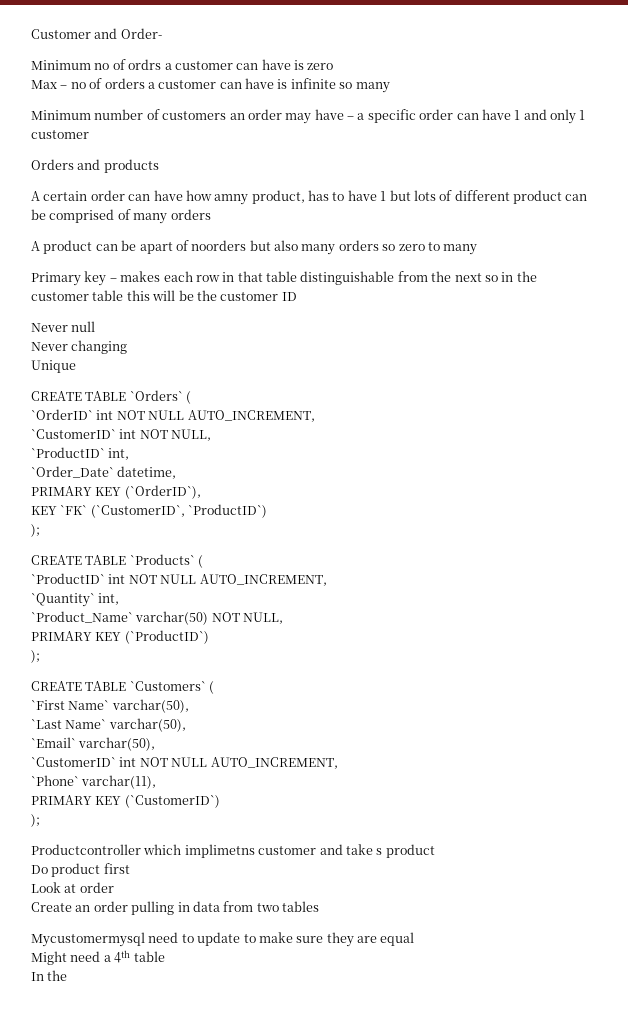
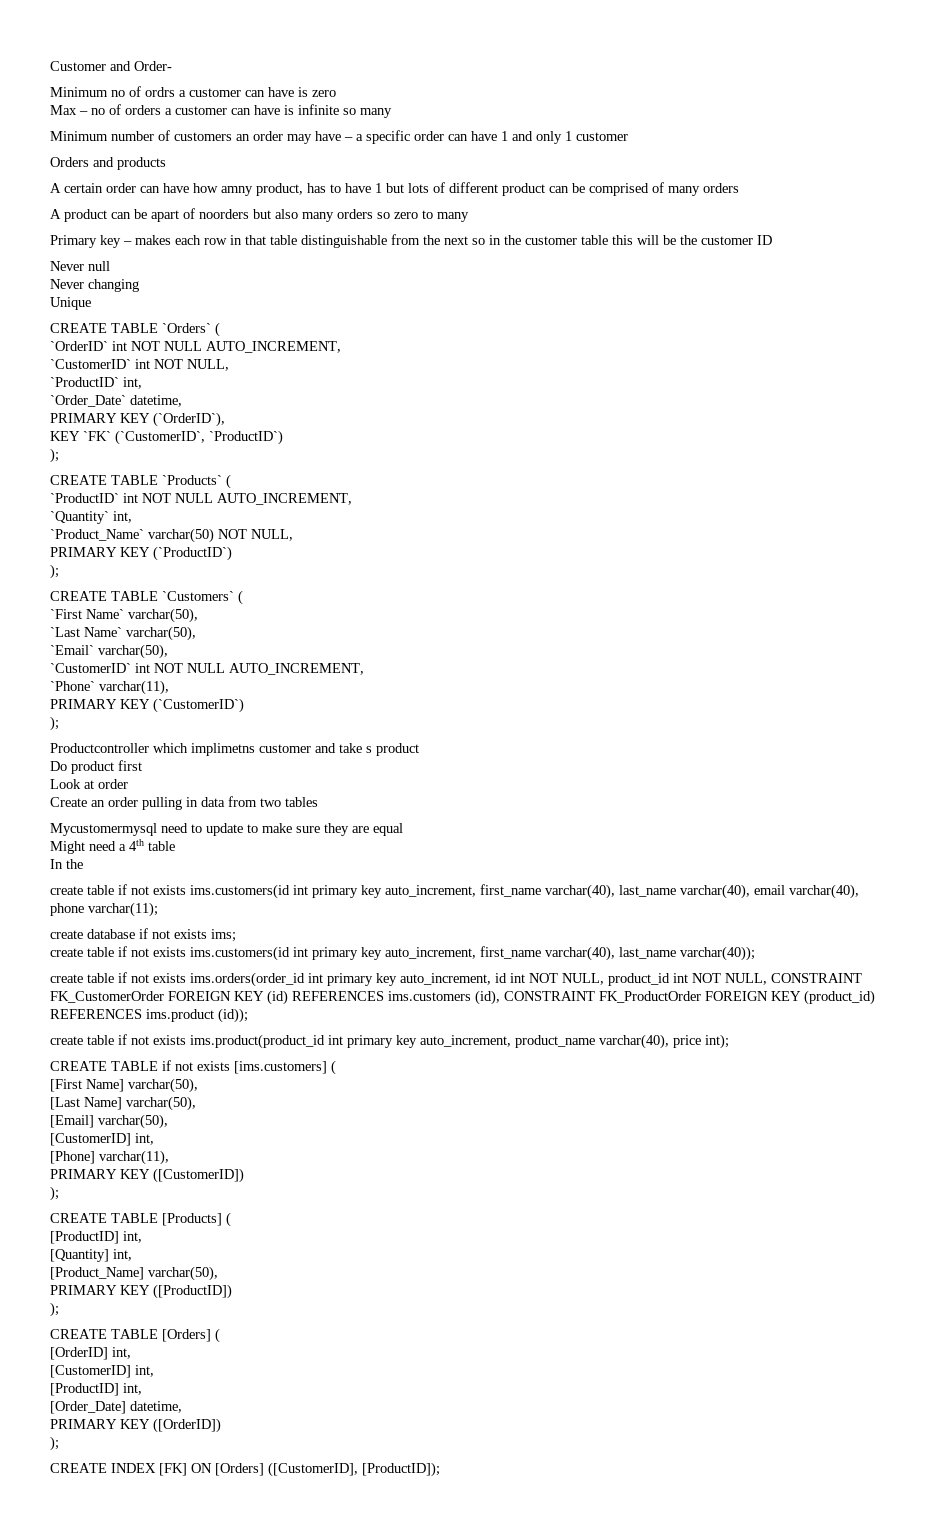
+ create table if not exists ims.customers(id int primary key auto_increment, first_name varchar(40), last_name varchar(40), email varchar(40), phone varchar(11);
+ create database if not exists ims;
+ create table if not exists ims.customers(id int primary key auto_increment, first_name varchar(40), last_name varchar(40));
+ create table if not exists ims.orders(order_id int primary key auto_increment, id int NOT NULL, product_id int NOT NULL, CONSTRAINT FK_CustomerOrder FOREIGN KEY (id) REFERENCES ims.customers (id), CONSTRAINT FK_ProductOrder FOREIGN KEY (product_id) REFERENCES ims.product (id));
+ create table if not exists ims.product(product_id int primary key auto_increment, product_name varchar(40), price int);
+ CREATE TABLE if not exists [ims.customers] (
+ [First Name] varchar(50),
+ [Last Name] varchar(50),
+ [Email] varchar(50),
+ [CustomerID] int,
+ [Phone] varchar(11),
+ PRIMARY KEY ([CustomerID])
+ );
+ CREATE TABLE [Products] (
+ [ProductID] int,
+ [Quantity] int,
+ [Product_Name] varchar(50),
+ PRIMARY KEY ([ProductID])
+ );
+ CREATE TABLE [Orders] (
+ [OrderID] int,
+ [CustomerID] int,
+ [ProductID] int,
+ [Order_Date] datetime,
+ PRIMARY KEY ([OrderID])
+ );
+ CREATE INDEX [FK] ON [Orders] ([CustomerID], [ProductID]);

